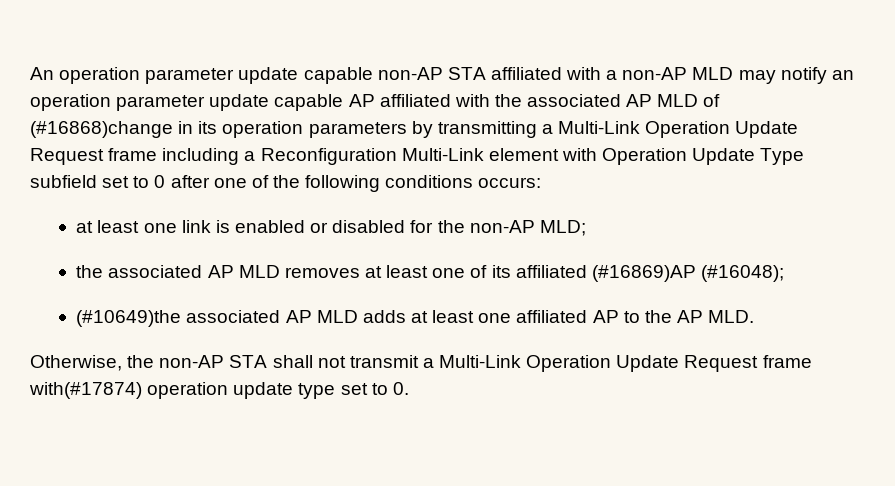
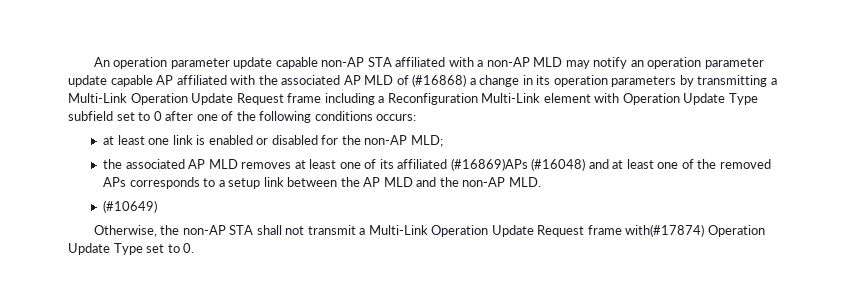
- An operation parameter update capable non-AP STA affiliated with a non-AP MLD may notify an operation parameter update capable AP affiliated with the associated AP MLD of (#16868)change in its operation parameters by transmitting a Multi-Link Operation Update Request frame including a Reconfiguration Multi-Link element with Operation Update Type subfield set to 0 after one of the following conditions occurs:
+ An operation parameter update capable non-AP STA affiliated with a non-AP MLD may notify an operation parameter update capable AP affiliated with the associated AP MLD of (#16868) a change in its operation parameters by transmitting a Multi-Link Operation Update Request frame including a Reconfiguration Multi-Link element with Operation Update Type subfield set to 0 after one of the following conditions occurs:
- the associated AP MLD removes at least one of its affiliated (#16869)AP (#16048);
- (#10649)the associated AP MLD adds at least one affiliated AP to the AP MLD.
+ the associated AP MLD removes at least one of its affiliated (#16869)APs (#16048) and at least one of the removed APs corresponds to a setup link between the AP MLD and the non-AP MLD.
+ (#10649)
- Otherwise, the non-AP STA shall not transmit a Multi-Link Operation Update Request frame with(#17874) operation update type set to 0.
+ Otherwise, the non-AP STA shall not transmit a Multi-Link Operation Update Request frame with(#17874) Operation Update Type set to 0.

